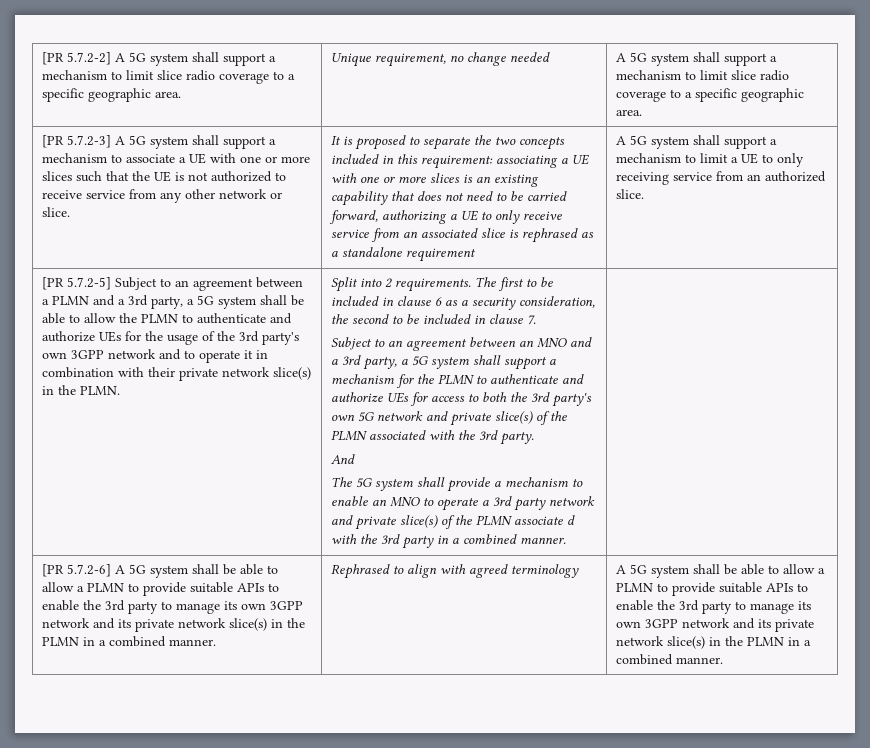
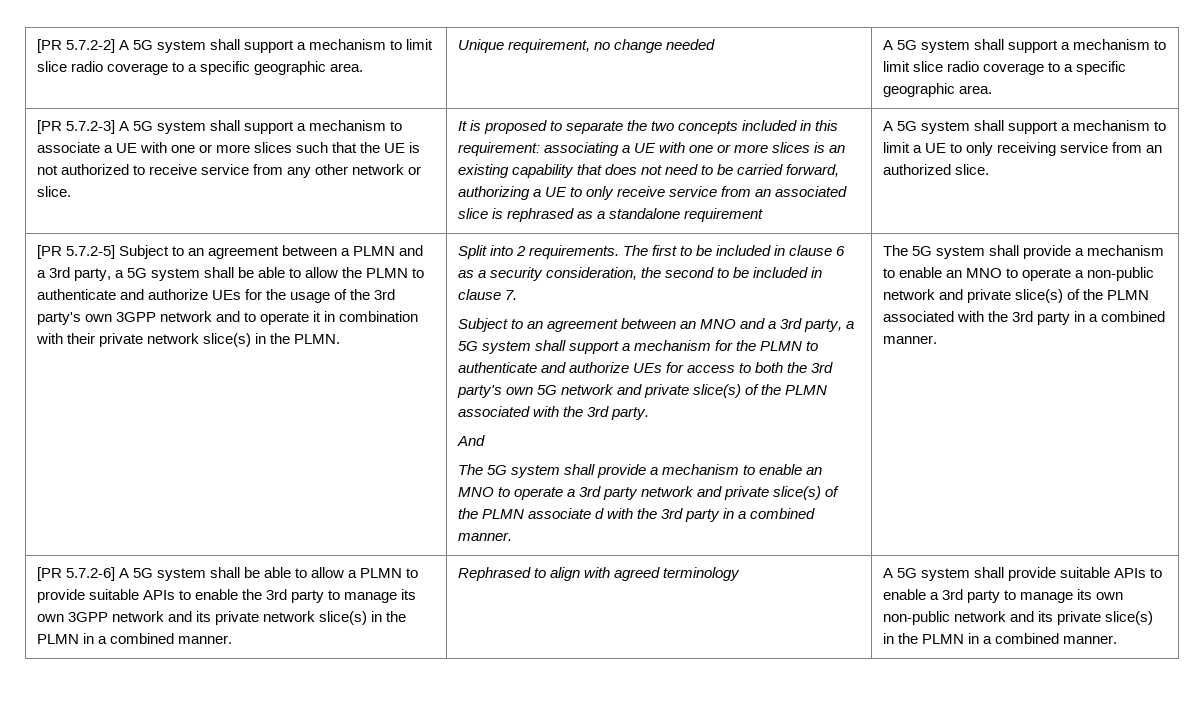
+ The 5G system shall provide a mechanism to enable an MNO to operate a non-public network and private slice(s) of the PLMN associated with the 3rd party in a combined manner.
- Rephrased to align with agreed terminology | A 5G system shall be able to allow a PLMN to provide suitable APIs to enable the 3rd party to manage its own 3GPP network and its private network slice(s) in the PLMN in a combined manner.
+ Rephrased to align with agreed terminology | A 5G system shall provide suitable APIs to enable a 3rd party to manage its own non-public network and its private slice(s) in the PLMN in a combined manner.

